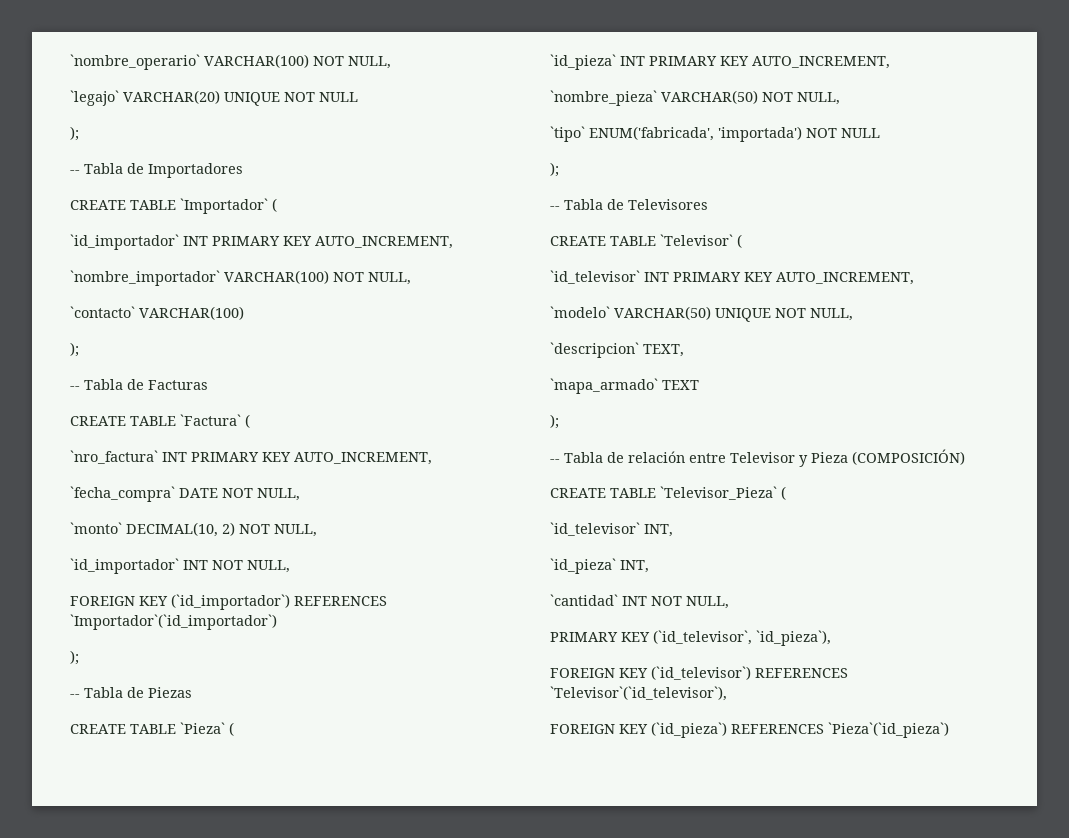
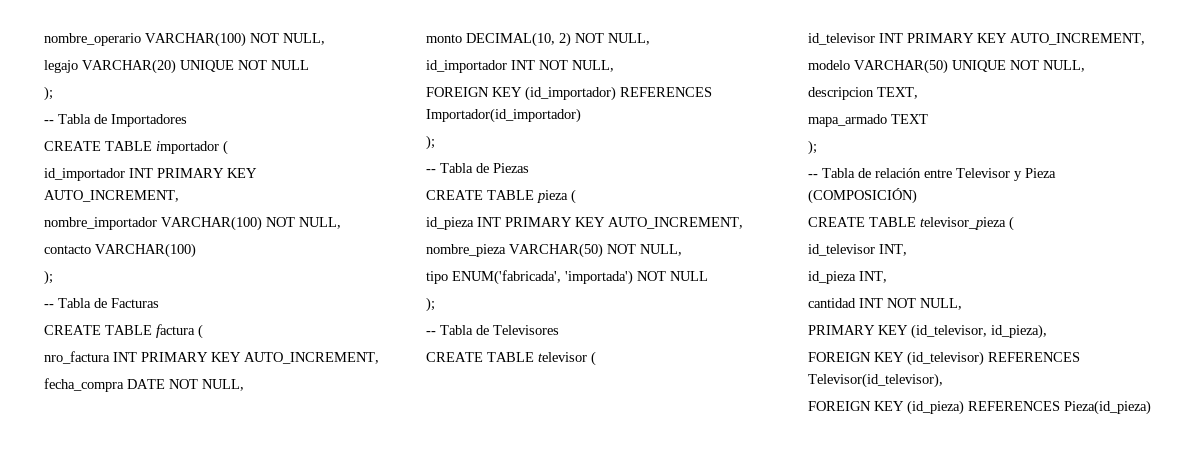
- `nombre_operario` VARCHAR(100) NOT NULL,
- `legajo` VARCHAR(20) UNIQUE NOT NULL
+ nombre_operario VARCHAR(100) NOT NULL,
+ legajo VARCHAR(20) UNIQUE NOT NULL
- CREATE TABLE `Importador` (
- `id_importador` INT PRIMARY KEY AUTO_INCREMENT,
- `nombre_importador` VARCHAR(100) NOT NULL,
- `contacto` VARCHAR(100)
+ CREATE TABLE importador (
+ id_importador INT PRIMARY KEY AUTO_INCREMENT,
+ nombre_importador VARCHAR(100) NOT NULL,
+ contacto VARCHAR(100)
- CREATE TABLE `Factura` (
- `nro_factura` INT PRIMARY KEY AUTO_INCREMENT,
- `fecha_compra` DATE NOT NULL,
+ CREATE TABLE factura (
+ nro_factura INT PRIMARY KEY AUTO_INCREMENT,
+ fecha_compra DATE NOT NULL,
- `monto` DECIMAL(10, 2) NOT NULL,
+ monto DECIMAL(10, 2) NOT NULL,
- `id_importador` INT NOT NULL,
+ id_importador INT NOT NULL,
- FOREIGN KEY (`id_importador`) REFERENCES `Importador`(`id_importador`)
+ FOREIGN KEY (id_importador) REFERENCES Importador(id_importador)
- CREATE TABLE `Pieza` (
- `id_pieza` INT PRIMARY KEY AUTO_INCREMENT,
- `nombre_pieza` VARCHAR(50) NOT NULL,
+ CREATE TABLE pieza (
+ id_pieza INT PRIMARY KEY AUTO_INCREMENT,
+ nombre_pieza VARCHAR(50) NOT NULL,
- `tipo` ENUM('fabricada', 'importada') NOT NULL
+ tipo ENUM('fabricada', 'importada') NOT NULL
- CREATE TABLE `Televisor` (
- `id_televisor` INT PRIMARY KEY AUTO_INCREMENT,
- `modelo` VARCHAR(50) UNIQUE NOT NULL,
+ CREATE TABLE televisor (
+ id_televisor INT PRIMARY KEY AUTO_INCREMENT,
+ modelo VARCHAR(50) UNIQUE NOT NULL,
- `descripcion` TEXT,
+ descripcion TEXT,
- `mapa_armado` TEXT
+ mapa_armado TEXT
- CREATE TABLE `Televisor_Pieza` (
- `id_televisor` INT,
- `id_pieza` INT,
- `cantidad` INT NOT NULL,
+ CREATE TABLE televisor_pieza (
+ id_televisor INT,
+ id_pieza INT,
+ cantidad INT NOT NULL,
- PRIMARY KEY (`id_televisor`, `id_pieza`),
- FOREIGN KEY (`id_televisor`) REFERENCES `Televisor`(`id_televisor`),
- FOREIGN KEY (`id_pieza`) REFERENCES `Pieza`(`id_pieza`)
+ PRIMARY KEY (id_televisor, id_pieza),
+ FOREIGN KEY (id_televisor) REFERENCES Televisor(id_televisor),
+ FOREIGN KEY (id_pieza) REFERENCES Pieza(id_pieza)

